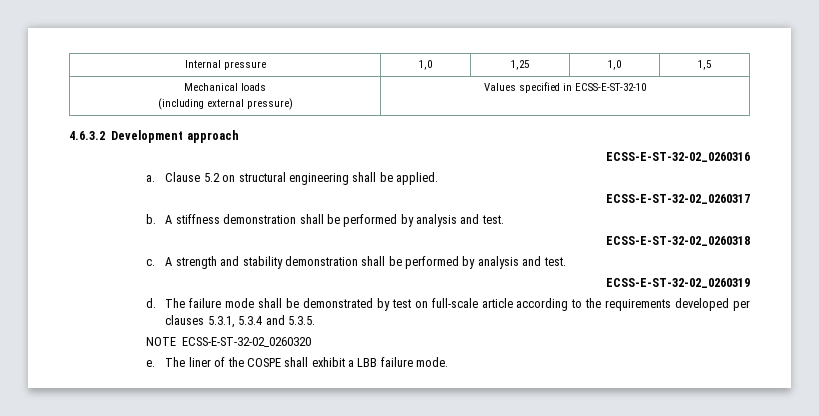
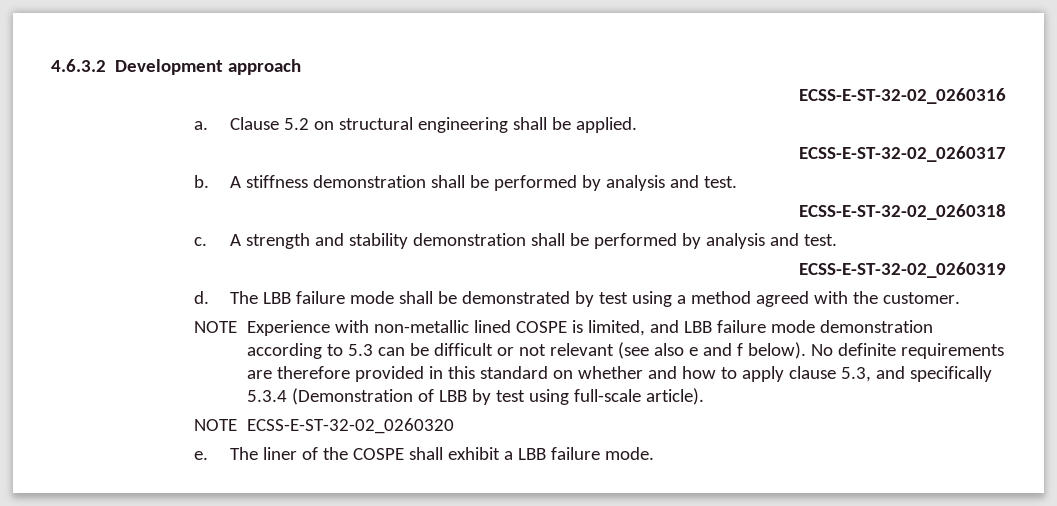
- Internal pressure | 1,0 | 1,25 | 1,0 | 1,5
- Mechanical loads
- (including external pressure) | Values specified in ECSS-E-ST-32-10
- The failure mode shall be demonstrated by test on full-scale article according to the requirements developed per clauses 5.3.1, 5.3.4 and 5.3.5.
+ The LBB failure mode shall be demonstrated by test using a method agreed with the customer.
+ NOTE Experience with non-metallic lined COSPE is limited, and LBB failure mode demonstration according to 5.3 can be difficult or not relevant (see also e and f below). No definite requirements are therefore provided in this standard on whether and how to apply clause 5.3, and specifically 5.3.4 (Demonstration of LBB by test using full-scale article).

